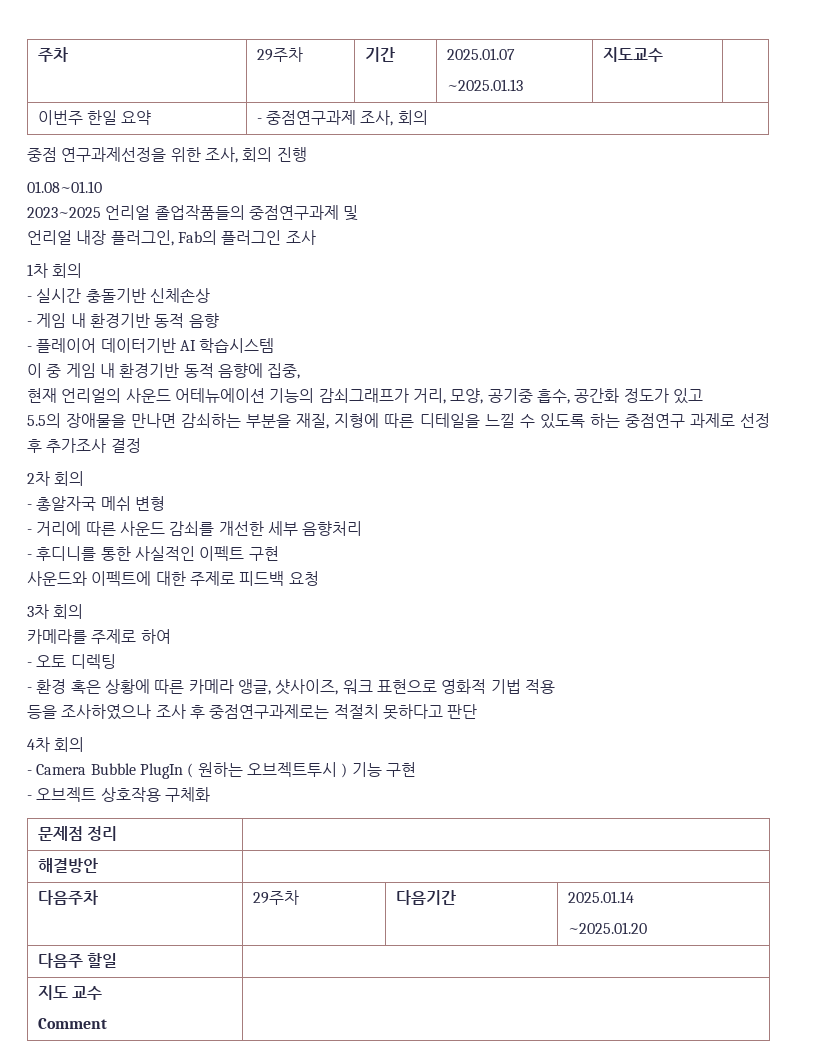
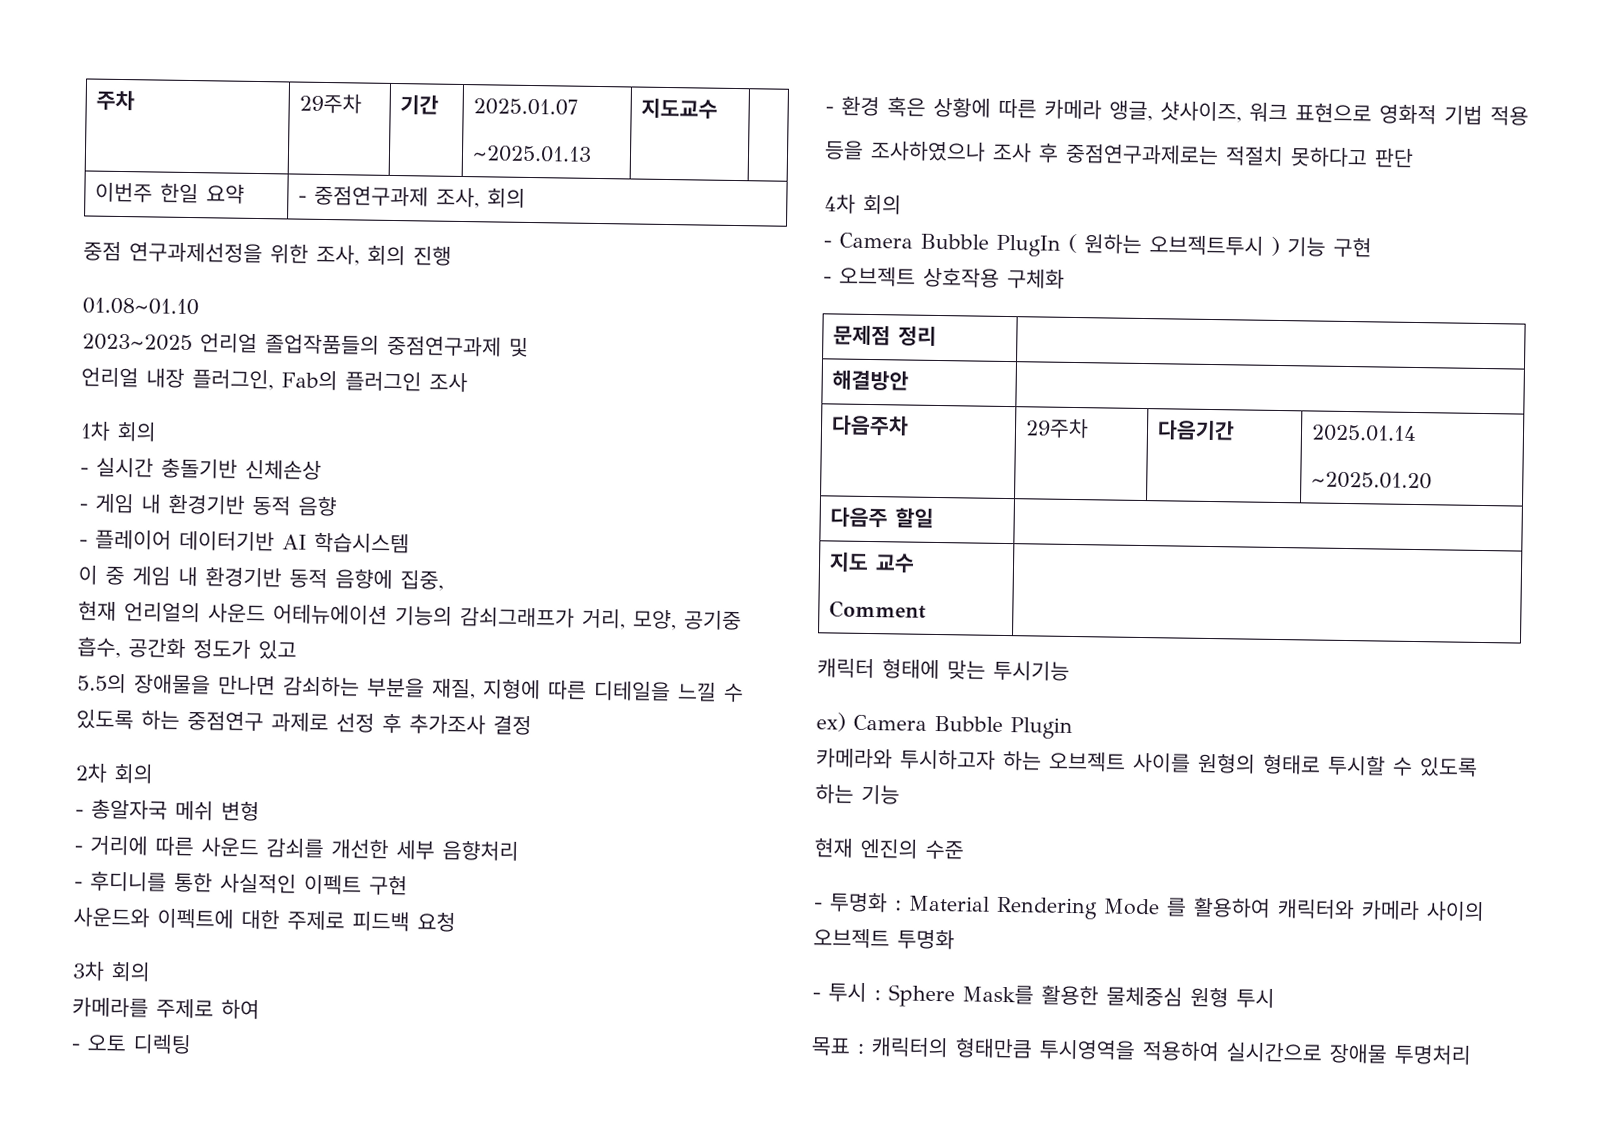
+ 캐릭터 형태에 맞는 투시기능
+ ex) Camera Bubble Plugin
+ 카메라와 투시하고자 하는 오브젝트 사이를 원형의 형태로 투시할 수 있도록 하는 기능
+ 현재 엔진의 수준
+ - 투명화 : Material Rendering Mode 를 활용하여 캐릭터와 카메라 사이의 오브젝트 투명화
+ - 투시 : Sphere Mask를 활용한 물체중심 원형 투시
+ 목표 : 캐릭터의 형태만큼 투시영역을 적용하여 실시간으로 장애물 투명처리

